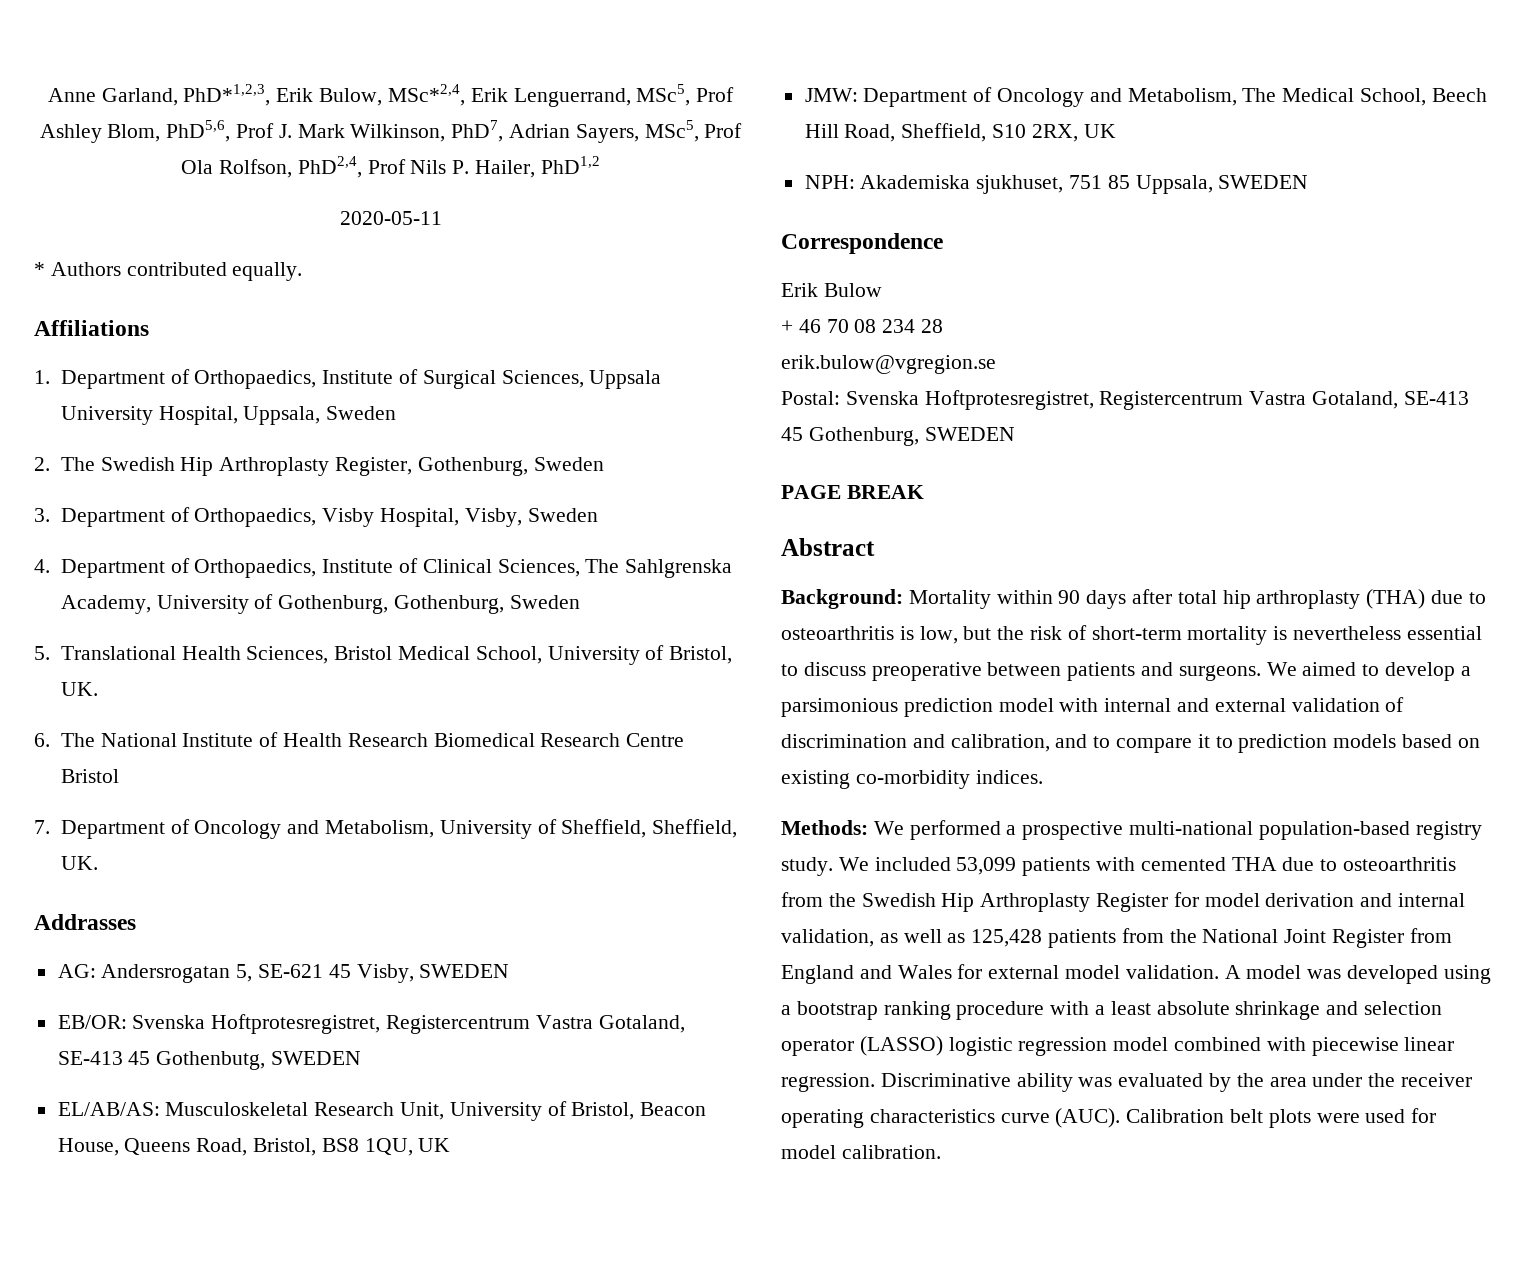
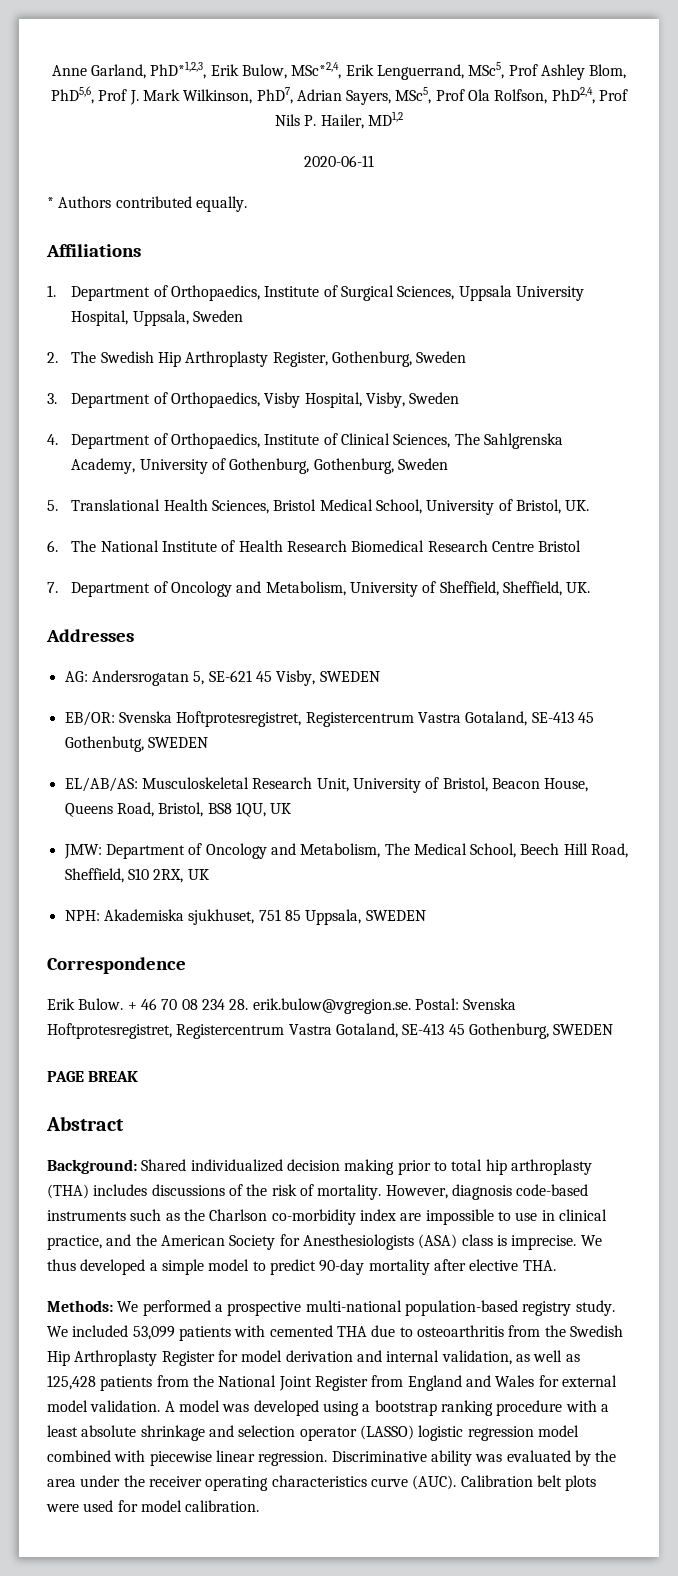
- Anne Garland, PhD*1,2,3, Erik Bulow, MSc*2,4, Erik Lenguerrand, MSc5, Prof Ashley Blom, PhD5,6, Prof J. Mark Wilkinson, PhD7, Adrian Sayers, MSc5, Prof Ola Rolfson, PhD2,4, Prof Nils P. Hailer, PhD1,2
- 2020-05-11
+ Anne Garland, PhD*1,2,3, Erik Bulow, MSc*2,4, Erik Lenguerrand, MSc5, Prof Ashley Blom, PhD5,6, Prof J. Mark Wilkinson, PhD7, Adrian Sayers, MSc5, Prof Ola Rolfson, PhD2,4, Prof Nils P. Hailer, MD1,2
+ 2020-06-11
- Addrasses
+ Addresses
- Erik Bulow
- + 46 70 08 234 28
- erik.bulow@vgregion.se
- Postal: Svenska Hoftprotesregistret, Registercentrum Vastra Gotaland, SE-413 45 Gothenburg, SWEDEN
+ Erik Bulow. + 46 70 08 234 28. erik.bulow@vgregion.se. Postal: Svenska Hoftprotesregistret, Registercentrum Vastra Gotaland, SE-413 45 Gothenburg, SWEDEN
- Background: Mortality within 90 days after total hip arthroplasty (THA) due to osteoarthritis is low, but the risk of short-term mortality is nevertheless essential to discuss preoperative between patients and surgeons. We aimed to develop a parsimonious prediction model with internal and external validation of discrimination and calibration, and to compare it to prediction models based on existing co-morbidity indices.
+ Background: Shared individualized decision making prior to total hip arthroplasty (THA) includes discussions of the risk of mortality. However, diagnosis code-based instruments such as the Charlson co-morbidity index are impossible to use in clinical practice, and the American Society for Anesthesiologists (ASA) class is imprecise. We thus developed a simple model to predict 90-day mortality after elective THA.

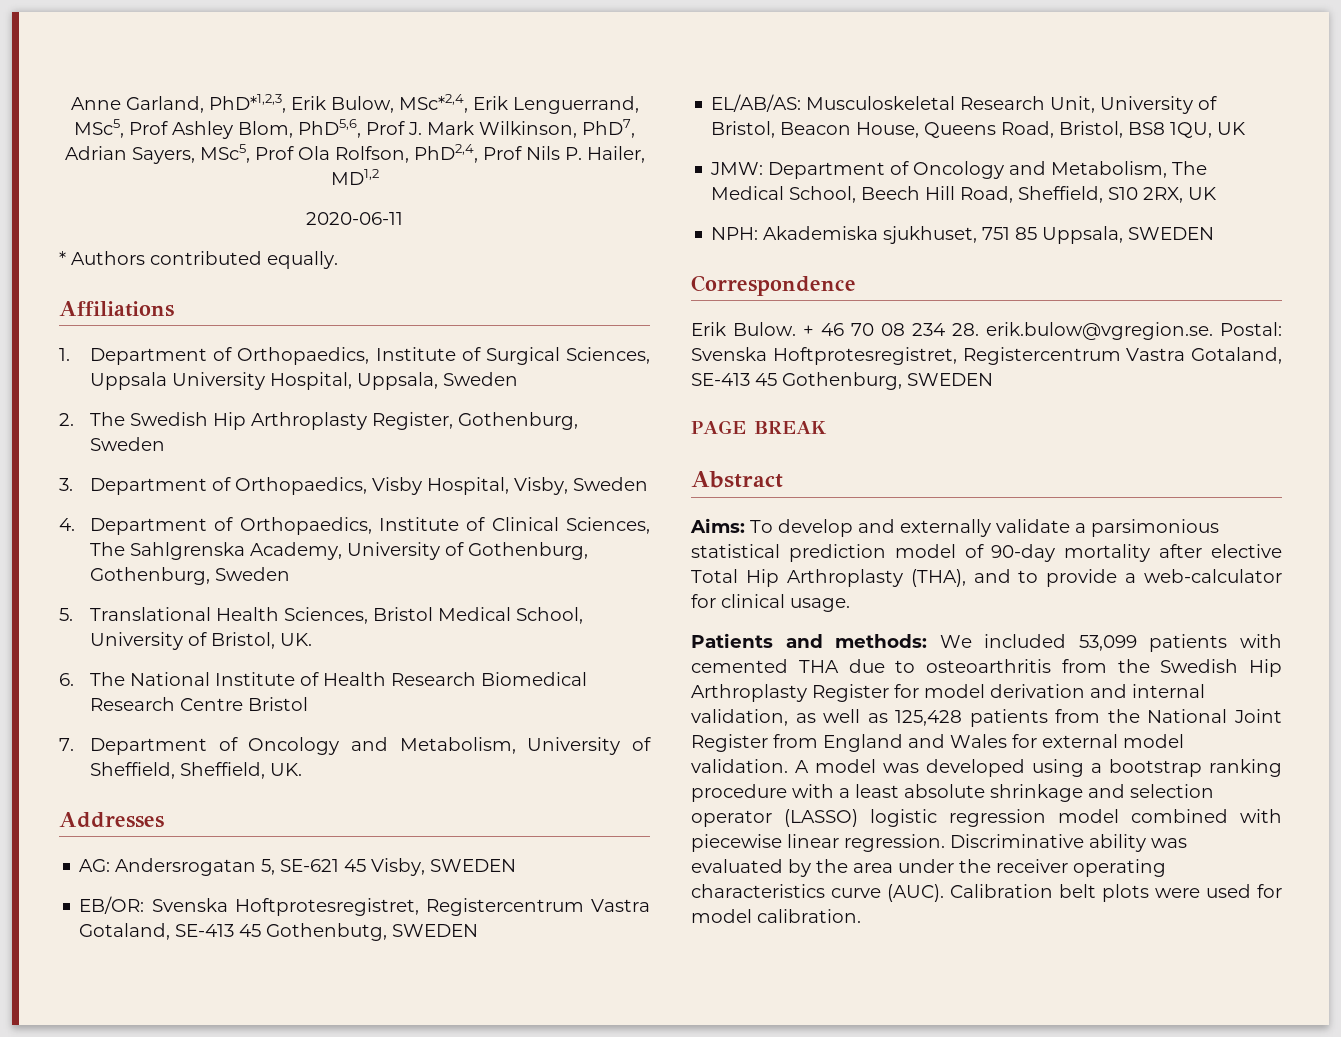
- Background: Shared individualized decision making prior to total hip arthroplasty (THA) includes discussions of the risk of mortality. However, diagnosis code-based instruments such as the Charlson co-morbidity index are impossible to use in clinical practice, and the American Society for Anesthesiologists (ASA) class is imprecise. We thus developed a simple model to predict 90-day mortality after elective THA.
- Methods: We performed a prospective multi-national population-based registry study. We included 53,099 patients with cemented THA due to osteoarthritis from the Swedish Hip Arthroplasty Register for model derivation and internal validation, as well as 125,428 patients from the National Joint Register from England and Wales for external model validation.
+ Aims: To develop and externally validate a parsimonious statistical prediction model of 90-day mortality after elective Total Hip Arthroplasty (THA), and to provide a web-calculator for clinical usage.
+ Patients and methods: We included 53,099 patients with cemented THA due to osteoarthritis from the Swedish Hip Arthroplasty Register for model derivation and internal validation, as well as 125,428 patients from the National Joint Register from England and Wales for external model validation.

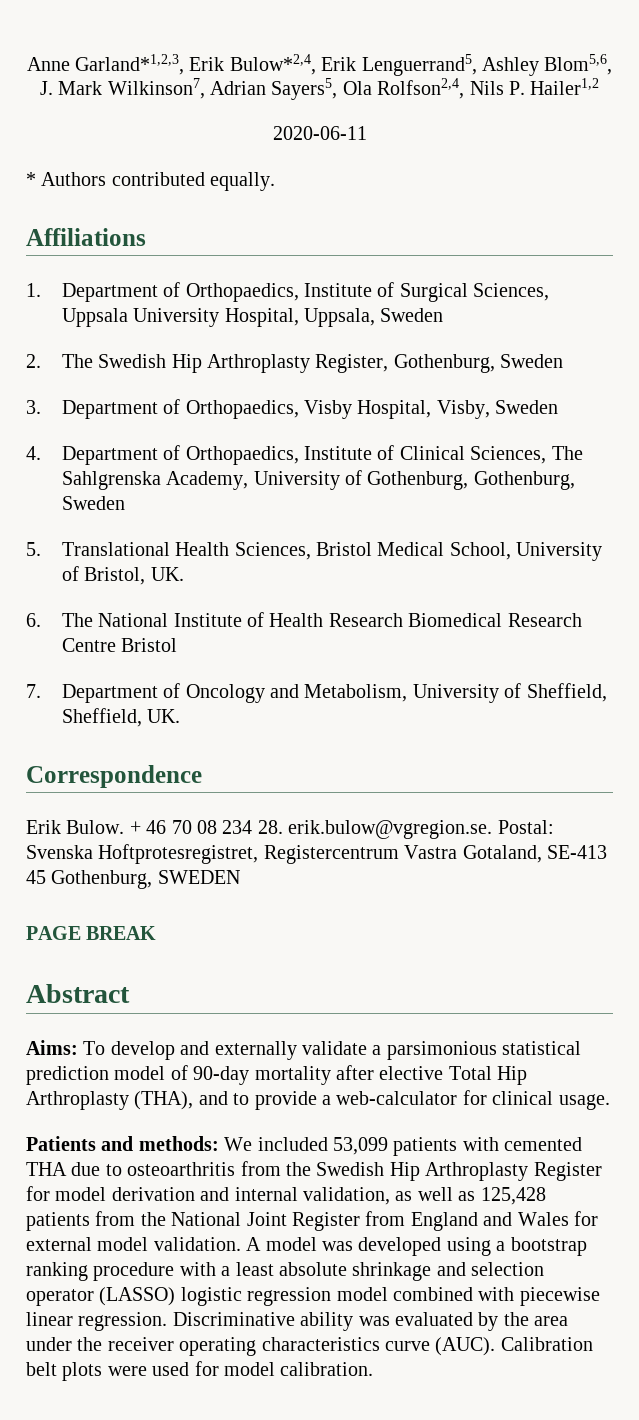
- Anne Garland, PhD*1,2,3, Erik Bulow, MSc*2,4, Erik Lenguerrand, MSc5, Prof Ashley Blom, PhD5,6, Prof J. Mark Wilkinson, PhD7, Adrian Sayers, MSc5, Prof Ola Rolfson, PhD2,4, Prof Nils P. Hailer, MD1,2
+ Anne Garland*1,2,3, Erik Bulow*2,4, Erik Lenguerrand5, Ashley Blom5,6, J. Mark Wilkinson7, Adrian Sayers5, Ola Rolfson2,4, Nils P. Hailer1,2
- Addresses
- AG: Andersrogatan 5, SE-621 45 Visby, SWEDEN
- EB/OR: Svenska Hoftprotesregistret, Registercentrum Vastra Gotaland, SE-413 45 Gothenbutg, SWEDEN
- EL/AB/AS: Musculoskeletal Research Unit, University of Bristol, Beacon House, Queens Road, Bristol, BS8 1QU, UK
- JMW: Department of Oncology and Metabolism, The Medical School, Beech Hill Road, Sheffield, S10 2RX, UK
- NPH: Akademiska sjukhuset, 751 85 Uppsala, SWEDEN

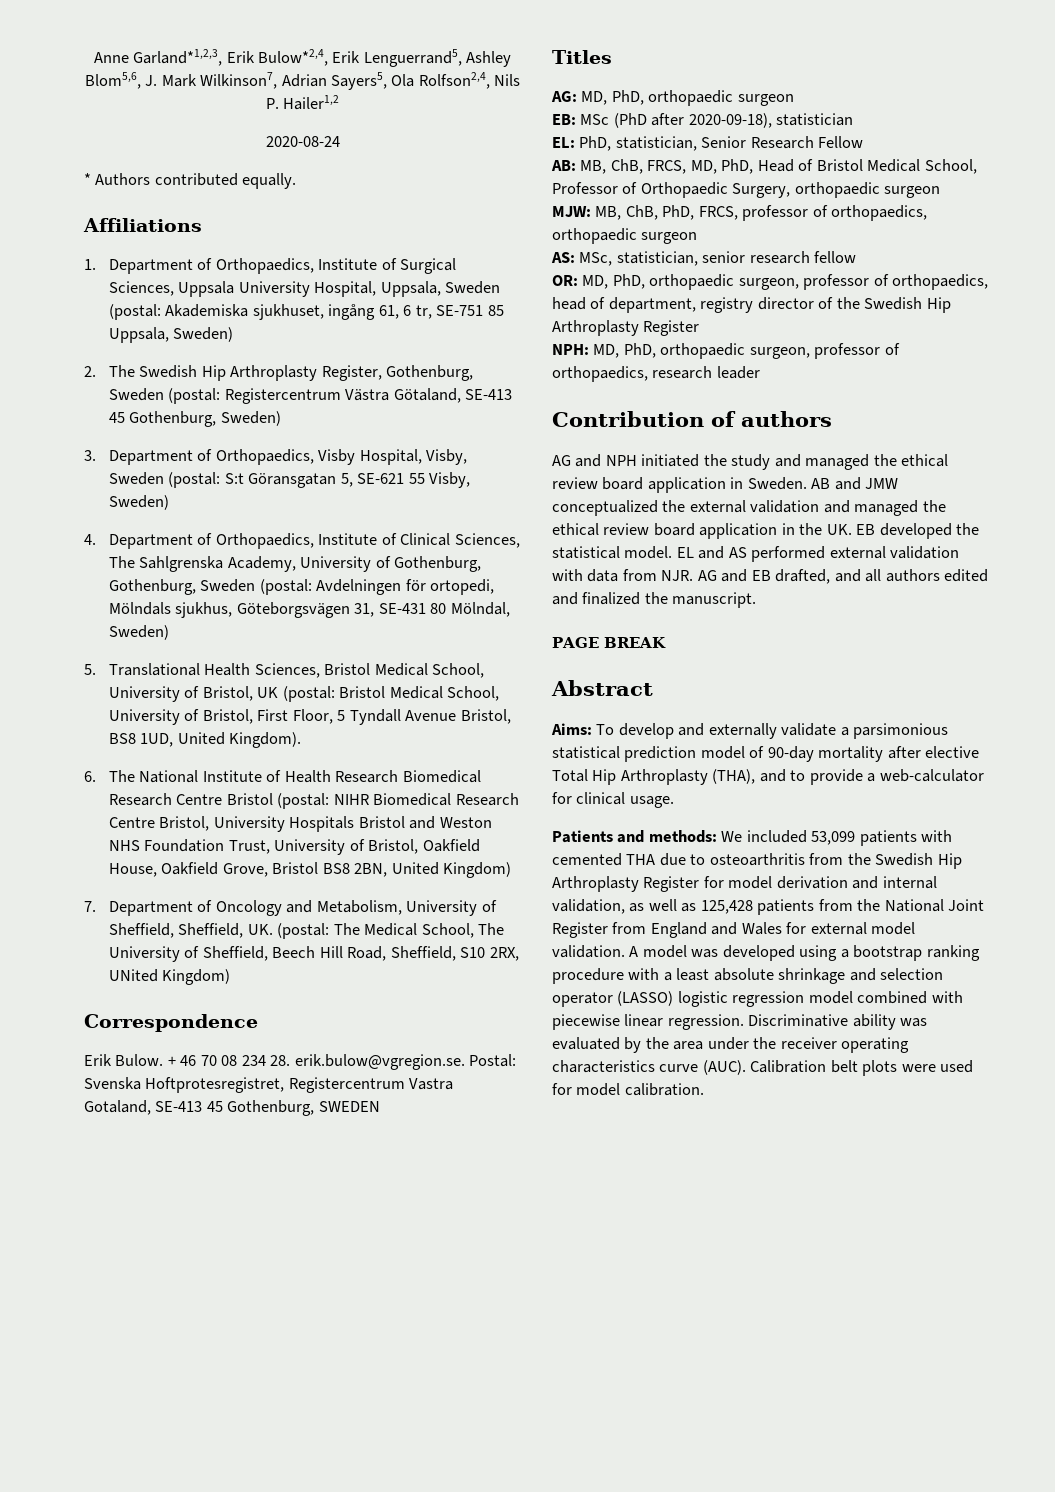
- 2020-06-11
+ 2020-08-24
- 1. Department of Orthopaedics, Institute of Surgical Sciences, Uppsala University Hospital, Uppsala, Sweden
+ 1. Department of Orthopaedics, Institute of Surgical Sciences, Uppsala University Hospital, Uppsala, Sweden (postal: Akademiska sjukhuset, ingång 61, 6 tr, SE-751 85 Uppsala, Sweden)
- 2. The Swedish Hip Arthroplasty Register, Gothenburg, Sweden
+ 2. The Swedish Hip Arthroplasty Register, Gothenburg, Sweden (postal: Registercentrum Västra Götaland, SE-413 45 Gothenburg, Sweden)
- 3. Department of Orthopaedics, Visby Hospital, Visby, Sweden
+ 3. Department of Orthopaedics, Visby Hospital, Visby, Sweden (postal: S:t Göransgatan 5, SE-621 55 Visby, Sweden)
- 4. Department of Orthopaedics, Institute of Clinical Sciences, The Sahlgrenska Academy, University of Gothenburg, Gothenburg, Sweden
+ 4. Department of Orthopaedics, Institute of Clinical Sciences, The Sahlgrenska Academy, University of Gothenburg, Gothenburg, Sweden (postal: Avdelningen för ortopedi, Mölndals sjukhus, Göteborgsvägen 31, SE-431 80 Mölndal, Sweden)
- 5. Translational Health Sciences, Bristol Medical School, University of Bristol, UK.
+ 5. Translational Health Sciences, Bristol Medical School, University of Bristol, UK (postal: Bristol Medical School, University of Bristol, First Floor, 5 Tyndall Avenue Bristol, BS8 1UD, United Kingdom).
- 6. The National Institute of Health Research Biomedical Research Centre Bristol
+ 6. The National Institute of Health Research Biomedical Research Centre Bristol (postal: NIHR Biomedical Research Centre Bristol, University Hospitals Bristol and Weston NHS Foundation Trust, University of Bristol, Oakfield House, Oakfield Grove, Bristol BS8 2BN, United Kingdom)
- 7. Department of Oncology and Metabolism, University of Sheffield, Sheffield, UK.
+ 7. Department of Oncology and Metabolism, University of Sheffield, Sheffield, UK. (postal: The Medical School, The University of Sheffield, Beech Hill Road, Sheffield, S10 2RX, UNited Kingdom)
+ Titles
+ AG: MD, PhD, orthopaedic surgeon
+ EB: MSc (PhD after 2020-09-18), statistician
+ EL: PhD, statistician, Senior Research Fellow
+ AB: MB, ChB, FRCS, MD, PhD, Head of Bristol Medical School, Professor of Orthopaedic Surgery, orthopaedic surgeon
+ MJW: MB, ChB, PhD, FRCS, professor of orthopaedics, orthopaedic surgeon
+ AS: MSc, statistician, senior research fellow
+ OR: MD, PhD, orthopaedic surgeon, professor of orthopaedics, head of department, registry director of the Swedish Hip Arthroplasty Register
+ NPH: MD, PhD, orthopaedic surgeon, professor of orthopaedics, research leader
+ Contribution of authors
+ AG and NPH initiated the study and managed the ethical review board application in Sweden. AB and JMW conceptualized the external validation and managed the ethical review board application in the UK. EB developed the statistical model. EL and AS performed external validation with data from NJR. AG and EB drafted, and all authors edited and finalized the manuscript.

